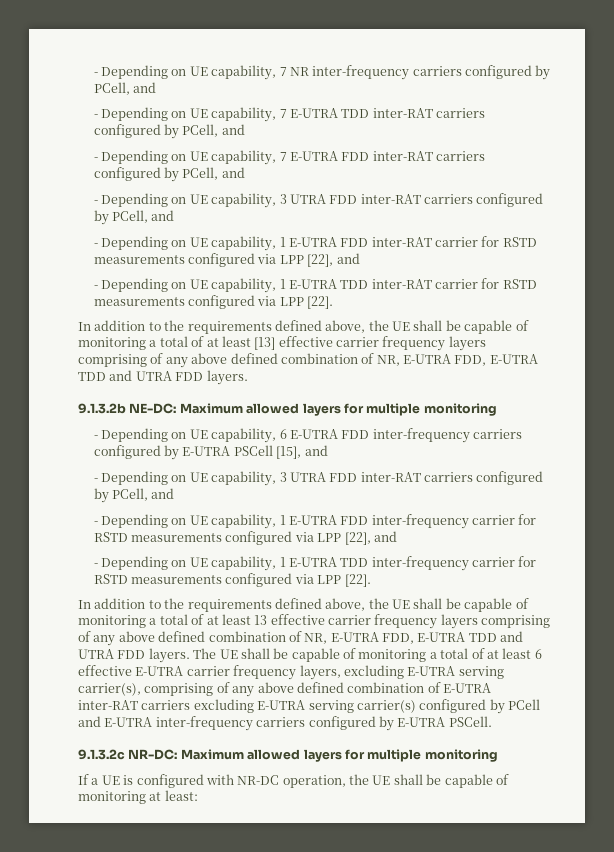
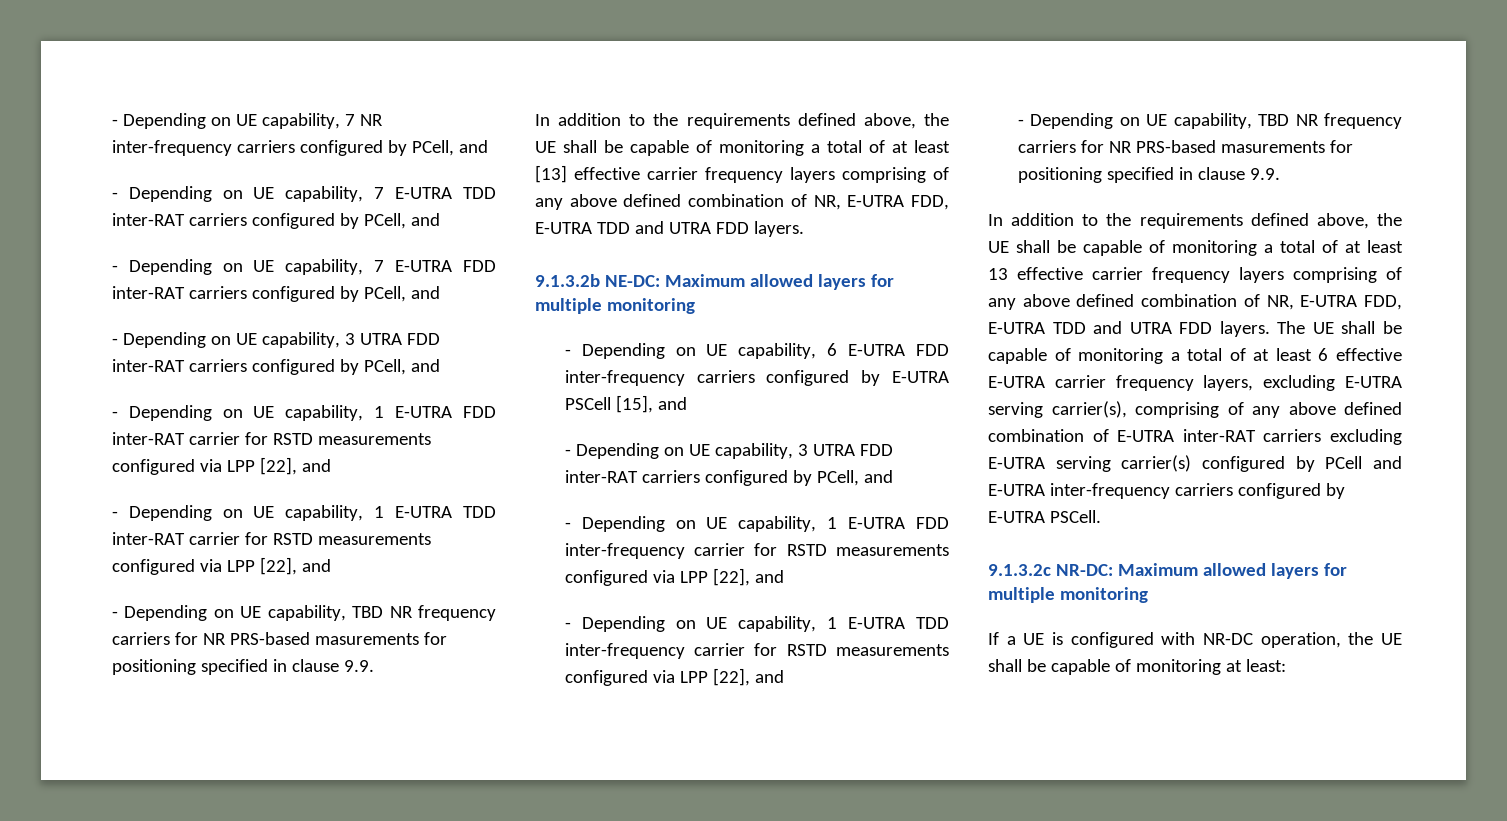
- - Depending on UE capability, 1 E-UTRA TDD inter-RAT carrier for RSTD measurements configured via LPP [22].
+ - Depending on UE capability, 1 E-UTRA TDD inter-RAT carrier for RSTD measurements configured via LPP [22], and
+ - Depending on UE capability, TBD NR frequency carriers for NR PRS-based masurements for positioning specified in clause 9.9.
- - Depending on UE capability, 1 E-UTRA TDD inter-frequency carrier for RSTD measurements configured via LPP [22].
+ - Depending on UE capability, 1 E-UTRA TDD inter-frequency carrier for RSTD measurements configured via LPP [22], and
+ - Depending on UE capability, TBD NR frequency carriers for NR PRS-based masurements for positioning specified in clause 9.9.

